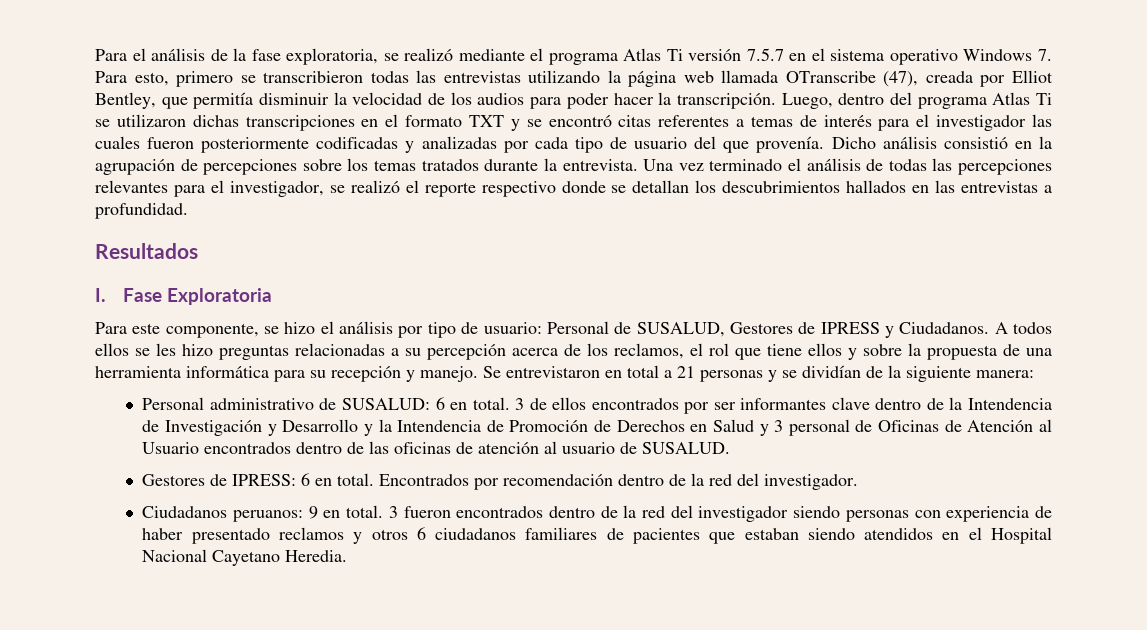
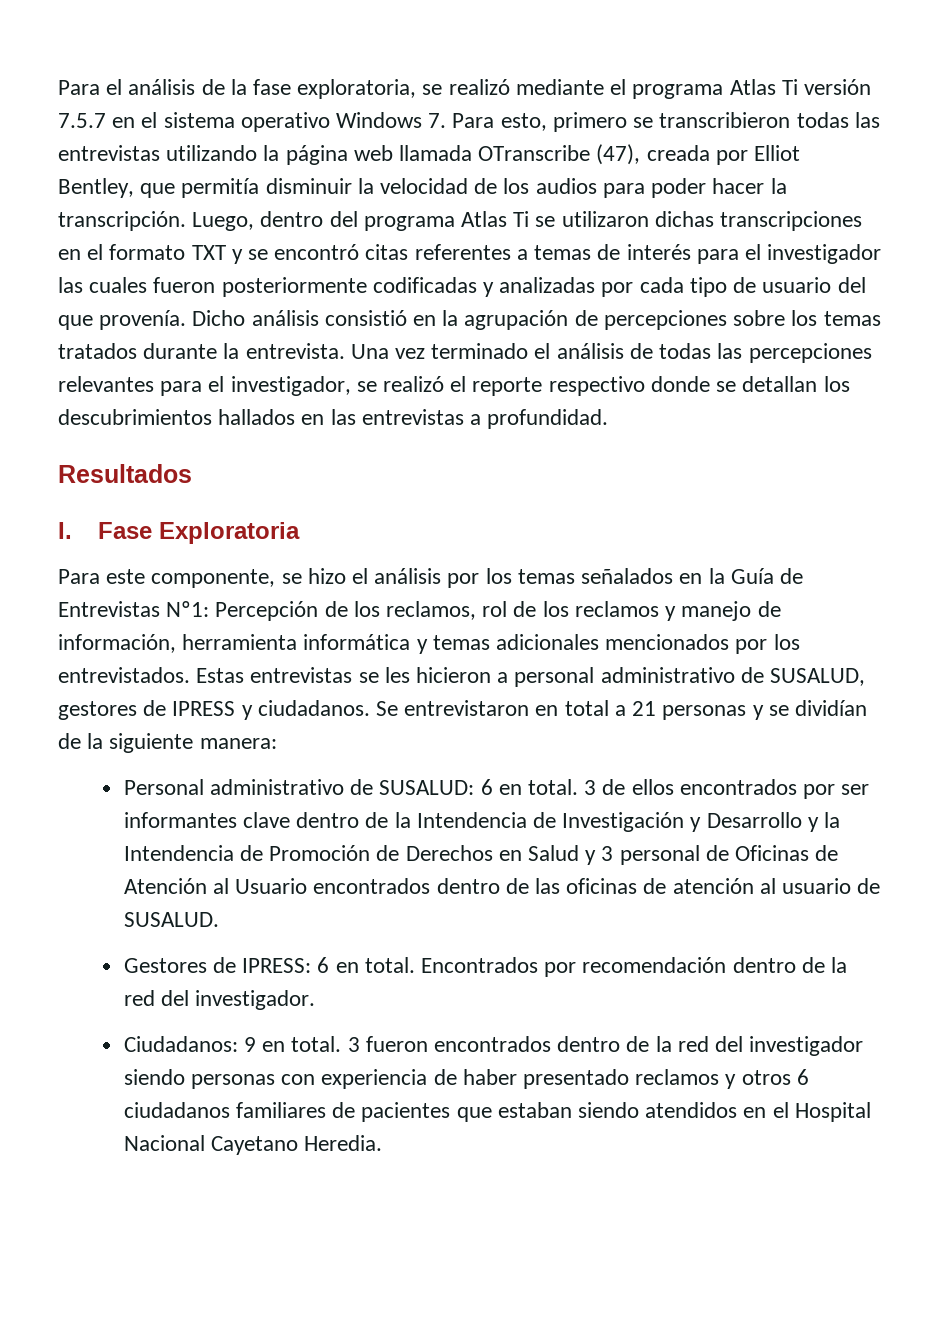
- Para este componente, se hizo el análisis por tipo de usuario: Personal de SUSALUD, Gestores de IPRESS y Ciudadanos. A todos ellos se les hizo preguntas relacionadas a su percepción acerca de los reclamos, el rol que tiene ellos y sobre la propuesta de una herramienta informática para su recepción y manejo.
+ Para este componente, se hizo el análisis por los temas señalados en la Guía de Entrevistas Nº1: Percepción de los reclamos, rol de los reclamos y manejo de información, herramienta informática y temas adicionales mencionados por los entrevistados. Estas entrevistas se les hicieron a personal administrativo de SUSALUD, gestores de IPRESS y ciudadanos.
- Ciudadanos peruanos: 9 en total.
+ Ciudadanos: 9 en total.

